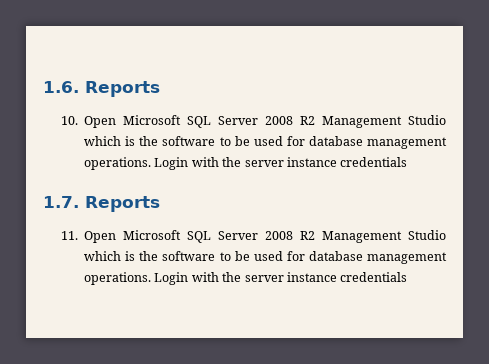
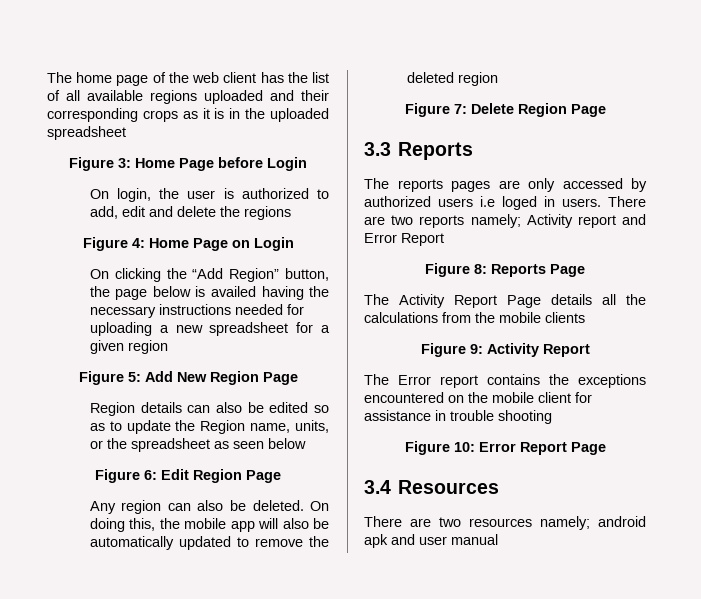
- 1.6. Reports
- 10. Open Microsoft SQL Server 2008 R2 Management Studio which is the software to be used for database management operations. Login with the server instance credentials
- 1.7. Reports
- 11. Open Microsoft SQL Server 2008 R2 Management Studio which is the software to be used for database management operations. Login with the server instance credentials
+ The home page of the web client has the list of all available regions uploaded and their corresponding crops as it is in the uploaded spreadsheet
+ Figure 3: Home Page before Login
+ On login, the user is authorized to add, edit and delete the regions
+ Figure 4: Home Page on Login
+ On clicking the “Add Region” button, the page below is availed having the necessary instructions needed for uploading a new spreadsheet for a given region
+ Figure 5: Add New Region Page
+ Region details can also be edited so as to update the Region name, units, or the spreadsheet as seen below
+ Figure 6: Edit Region Page
+ Any region can also be deleted. On doing this, the mobile app will also be automatically updated to remove the deleted region
+ Figure 7: Delete Region Page
+ 3.3 Reports
+ The reports pages are only accessed by authorized users i.e loged in users. There are two reports namely; Activity report and Error Report
+ Figure 8: Reports Page
+ The Activity Report Page details all the calculations from the mobile clients
+ Figure 9: Activity Report
+ The Error report contains the exceptions encountered on the mobile client for assistance in trouble shooting
+ Figure 10: Error Report Page
+ 3.4 Resources
+ There are two resources namely; android apk and user manual

